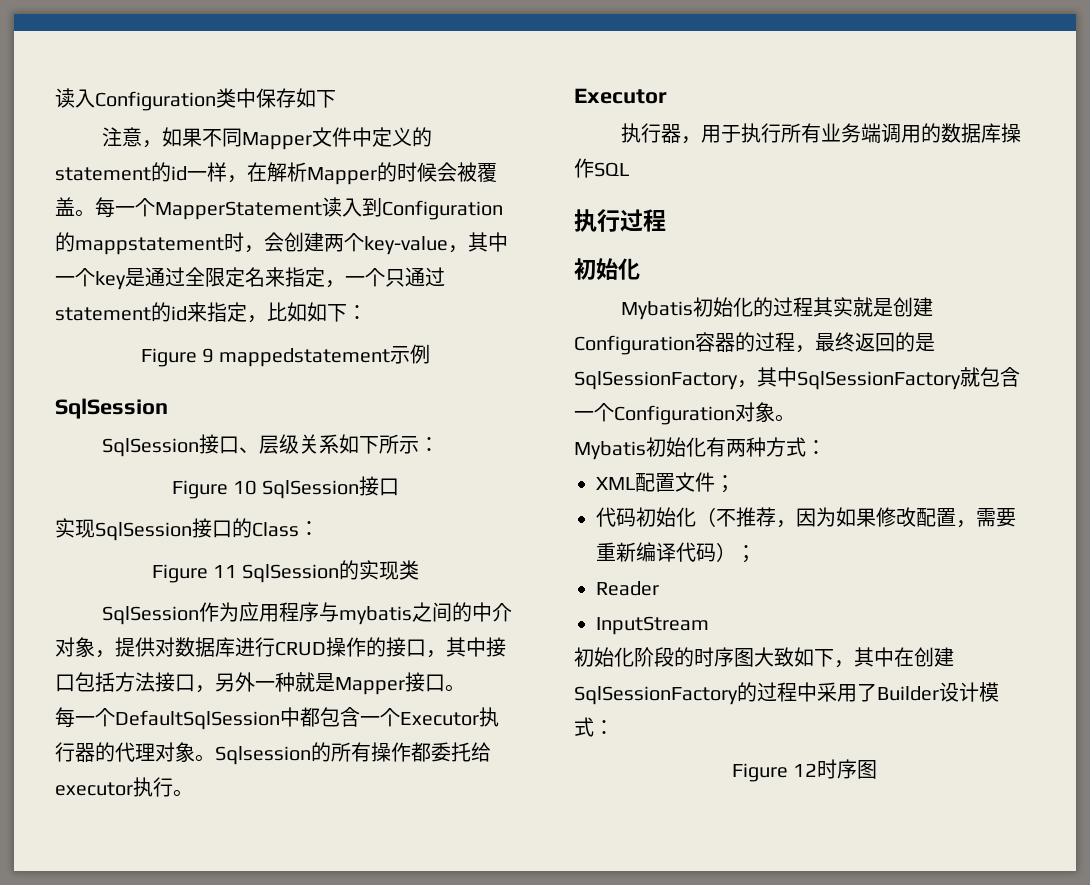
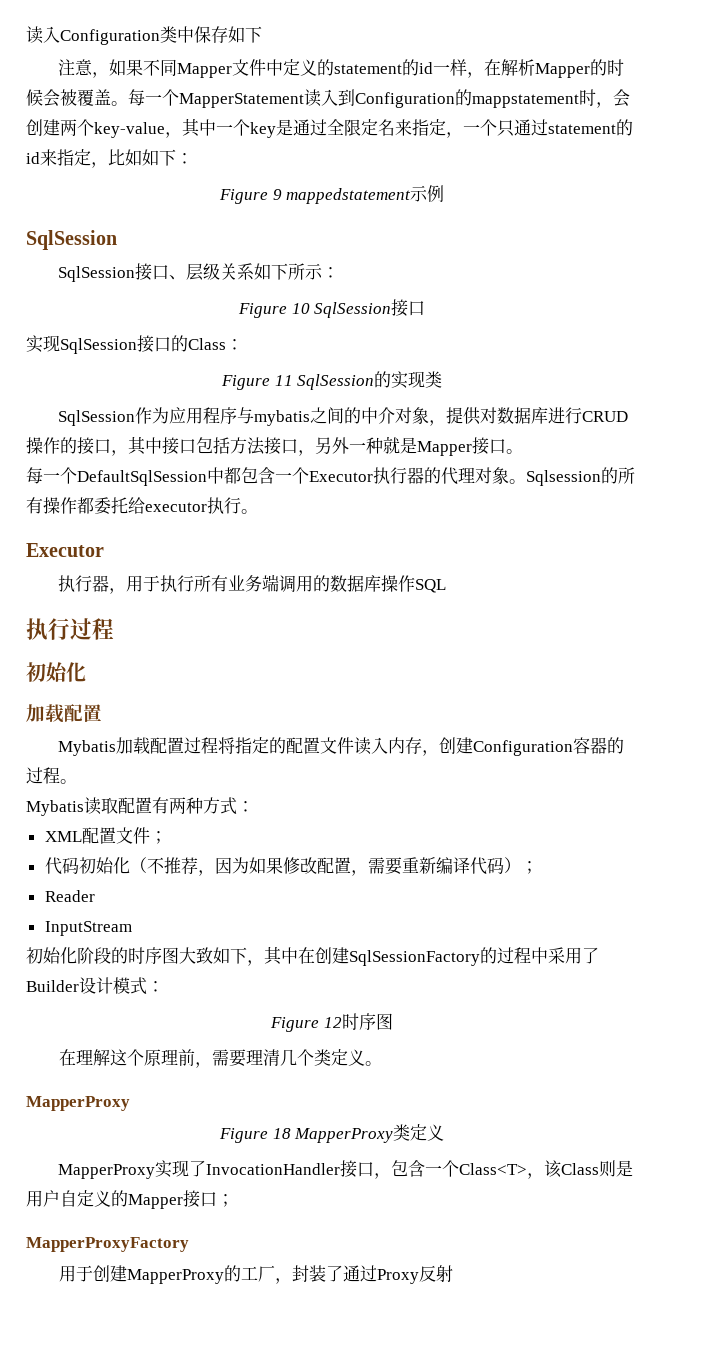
  执行过程
  初始化
- Mybatis初始化的过程其实就是创建Configuration容器的过程，最终返回的是SqlSessionFactory，其中SqlSessionFactory就包含一个Configuration对象。
+ 加载配置
+ Mybatis加载配置过程将指定的配置文件读入内存，创建Configuration容器的过程。
- Mybatis初始化有两种方式：
+ Mybatis读取配置有两种方式：
+ 在理解这个原理前，需要理清几个类定义。
+ MapperProxy
+ Figure 18 MapperProxy类定义
+ MapperProxy实现了InvocationHandler接口，包含一个Class<T>，该Class则是用户自定义的Mapper接口；
+ MapperProxyFactory
+ 用于创建MapperProxy的工厂，封装了通过Proxy反射

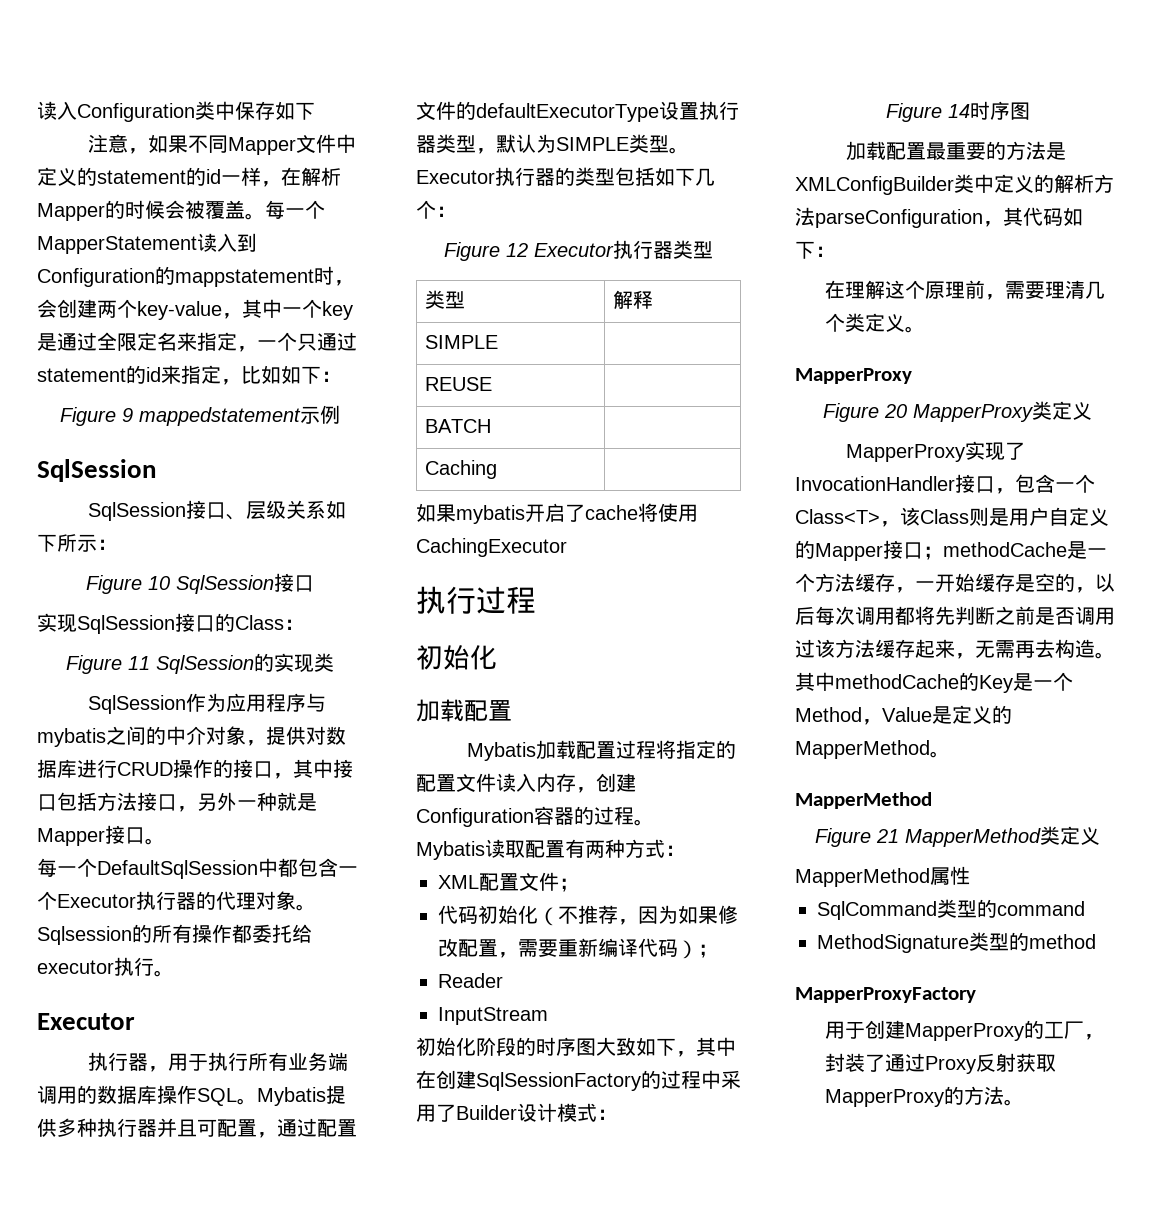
- 执行器，用于执行所有业务端调用的数据库操作SQL
+ 执行器，用于执行所有业务端调用的数据库操作SQL。Mybatis提供多种执行器并且可配置，通过配置文件的defaultExecutorType设置执行器类型，默认为SIMPLE类型。Executor执行器的类型包括如下几个：
+ Figure 12 Executor执行器类型
+ 类型 | 解释
+ SIMPLE |
+ REUSE |
+ BATCH |
+ Caching |
+ 如果mybatis开启了cache将使用CachingExecutor
- Figure 12时序图
+ Figure 14时序图
+ 加载配置最重要的方法是XMLConfigBuilder类中定义的解析方法parseConfiguration，其代码如下：
- Figure 18 MapperProxy类定义
+ Figure 20 MapperProxy类定义
- MapperProxy实现了InvocationHandler接口，包含一个Class<T>，该Class则是用户自定义的Mapper接口；
+ MapperProxy实现了InvocationHandler接口，包含一个Class<T>，该Class则是用户自定义的Mapper接口；methodCache是一个方法缓存，一开始缓存是空的，以后每次调用都将先判断之前是否调用过该方法缓存起来，无需再去构造。其中methodCache的Key是一个Method，Value是定义的MapperMethod。
+ MapperMethod
+ Figure 21 MapperMethod类定义
+ MapperMethod属性
+ SqlCommand类型的command
+ MethodSignature类型的method
- 用于创建MapperProxy的工厂，封装了通过Proxy反射
+ 用于创建MapperProxy的工厂，封装了通过Proxy反射获取MapperProxy的方法。

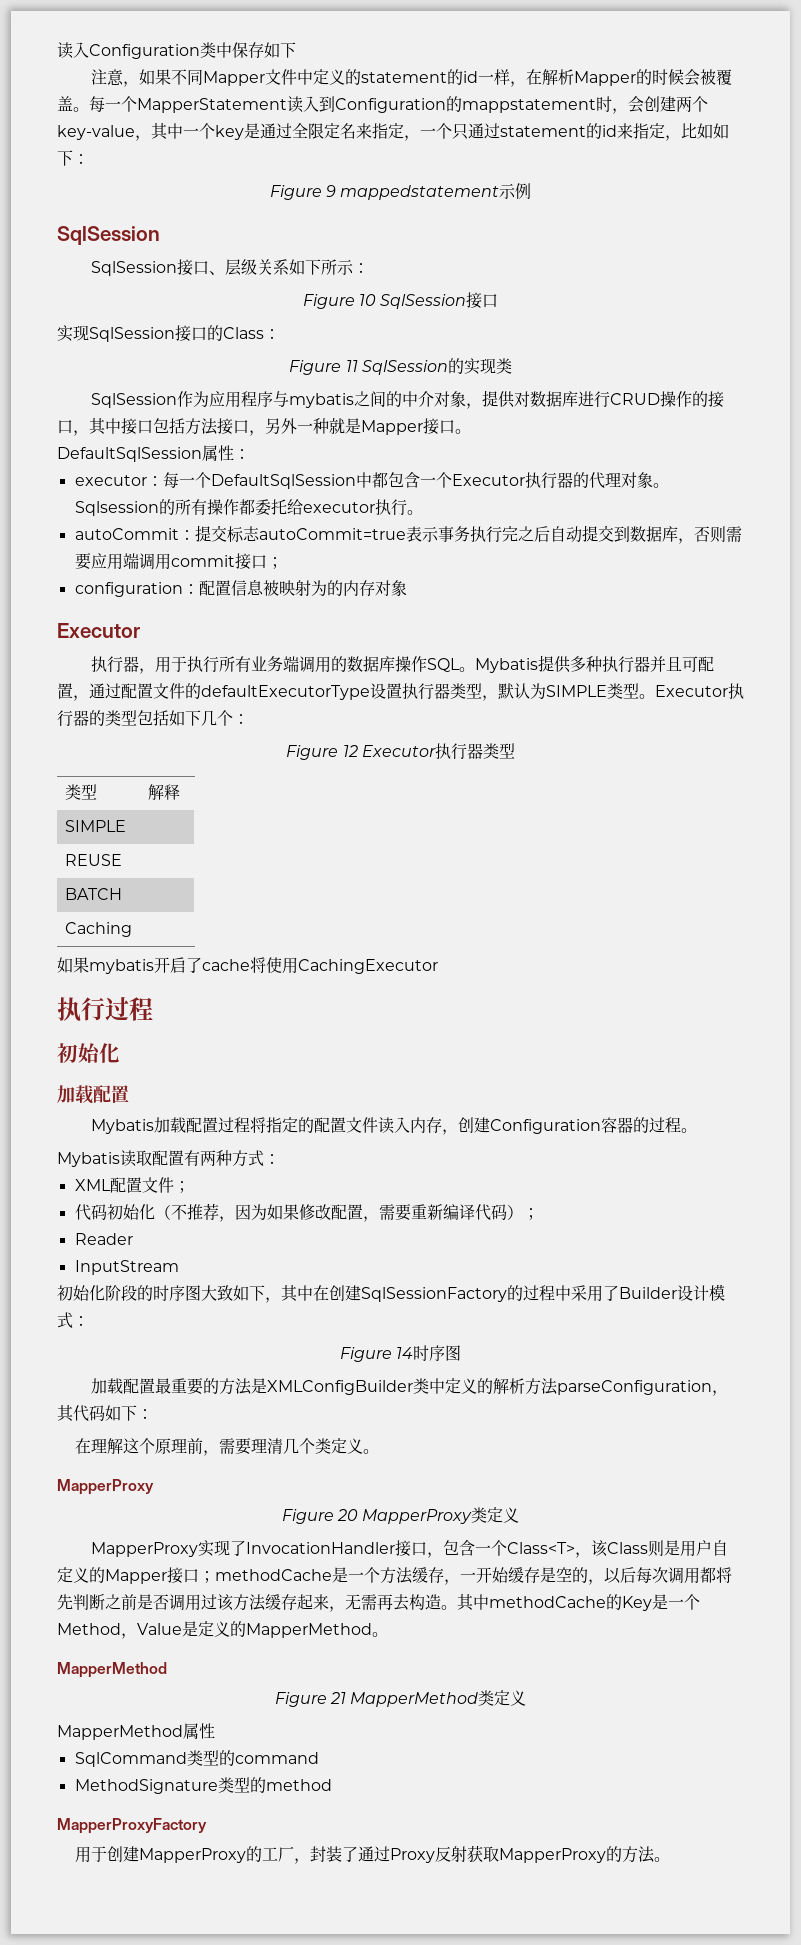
- 每一个DefaultSqlSession中都包含一个Executor执行器的代理对象。
+ DefaultSqlSession属性：
+ executor：每一个DefaultSqlSession中都包含一个Executor执行器的代理对象。
+ autoCommit：提交标志autoCommit=true表示事务执行完之后自动提交到数据库，否则需要应用端调用commit接口；
+ configuration：配置信息被映射为的内存对象

